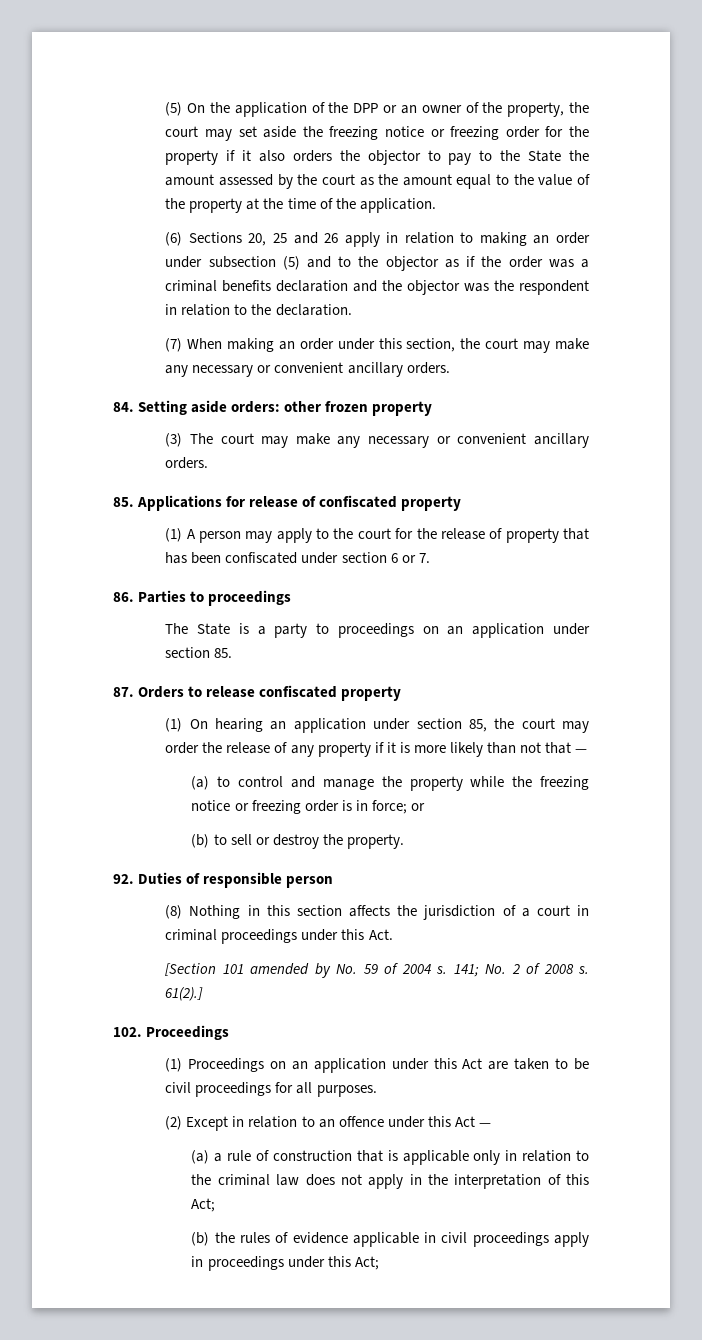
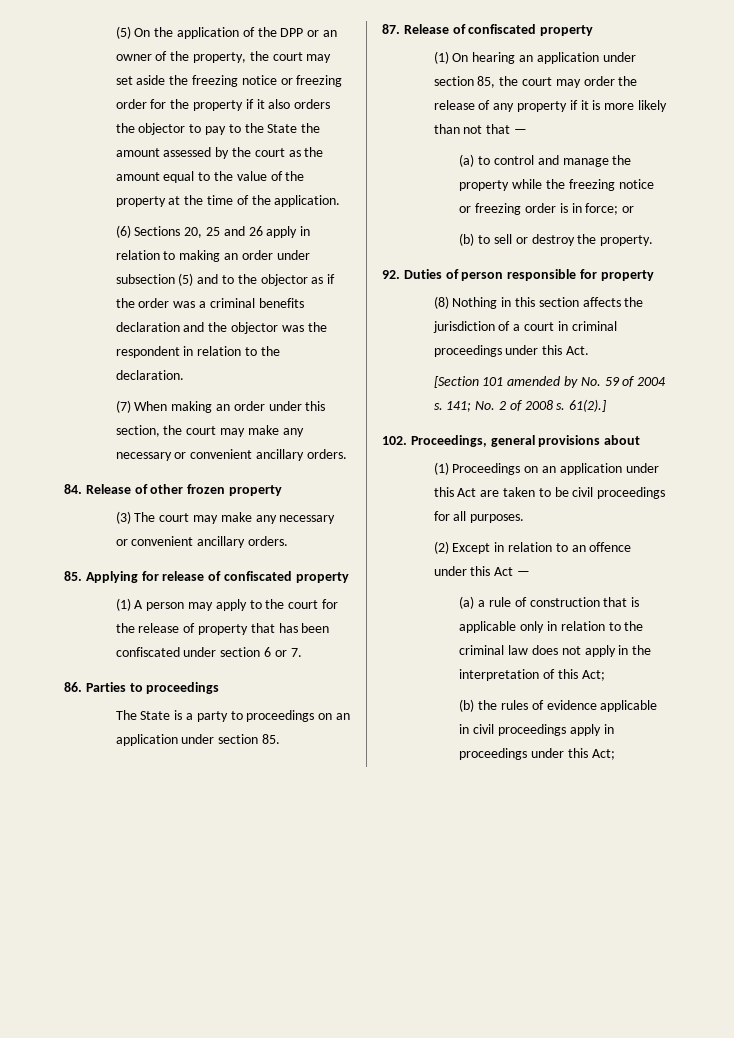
- 84. Setting aside orders: other frozen property
+ 84. Release of other frozen property
- 85. Applications for release of confiscated property
+ 85. Applying for release of confiscated property
- 87. Orders to release confiscated property
+ 87. Release of confiscated property
- 92. Duties of responsible person
+ 92. Duties of person responsible for property
- 102. Proceedings
+ 102. Proceedings, general provisions about

